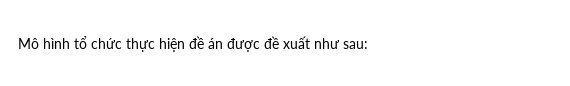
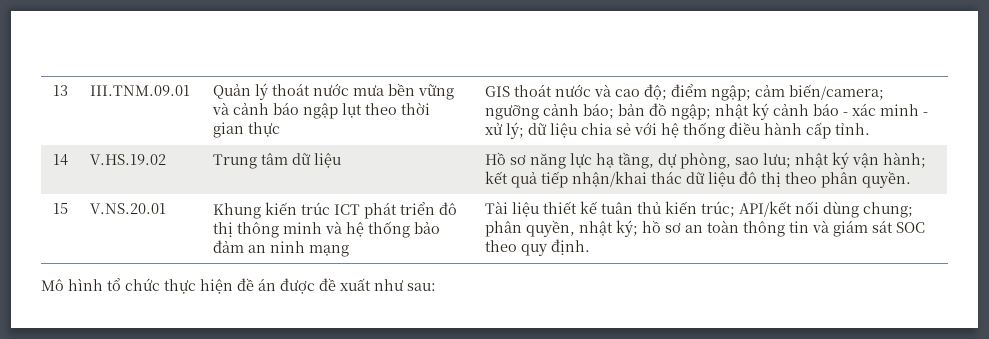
+ 13 | III.TNM.09.01 | Quản lý thoát nước mưa bền vững và cảnh báo ngập lụt theo thời gian thực | GIS thoát nước và cao độ; điểm ngập; cảm biến/camera; ngưỡng cảnh báo; bản đồ ngập; nhật ký cảnh báo - xác minh - xử lý; dữ liệu chia sẻ với hệ thống điều hành cấp tỉnh.
+ 14 | V.HS.19.02 | Trung tâm dữ liệu | Hồ sơ năng lực hạ tầng, dự phòng, sao lưu; nhật ký vận hành; kết quả tiếp nhận/khai thác dữ liệu đô thị theo phân quyền.
+ 15 | V.NS.20.01 | Khung kiến trúc ICT phát triển đô thị thông minh và hệ thống bảo đảm an ninh mạng | Tài liệu thiết kế tuân thủ kiến trúc; API/kết nối dùng chung; phân quyền, nhật ký; hồ sơ an toàn thông tin và giám sát SOC theo quy định.

